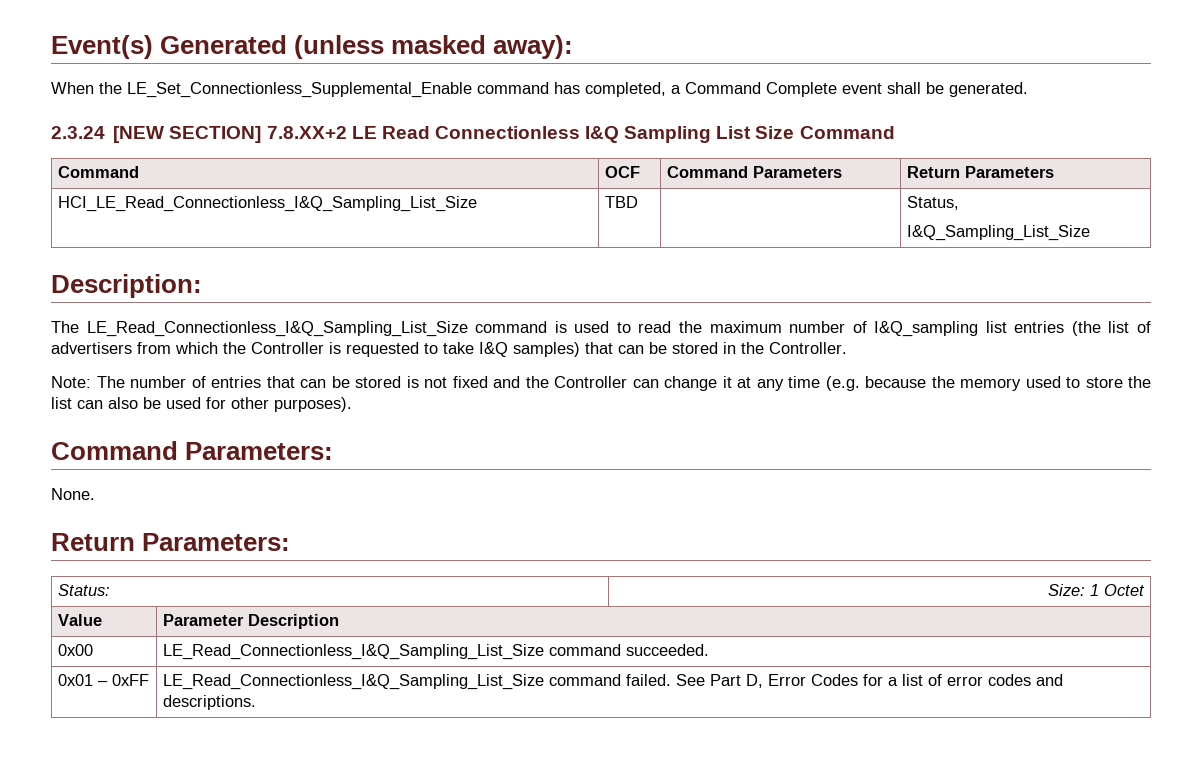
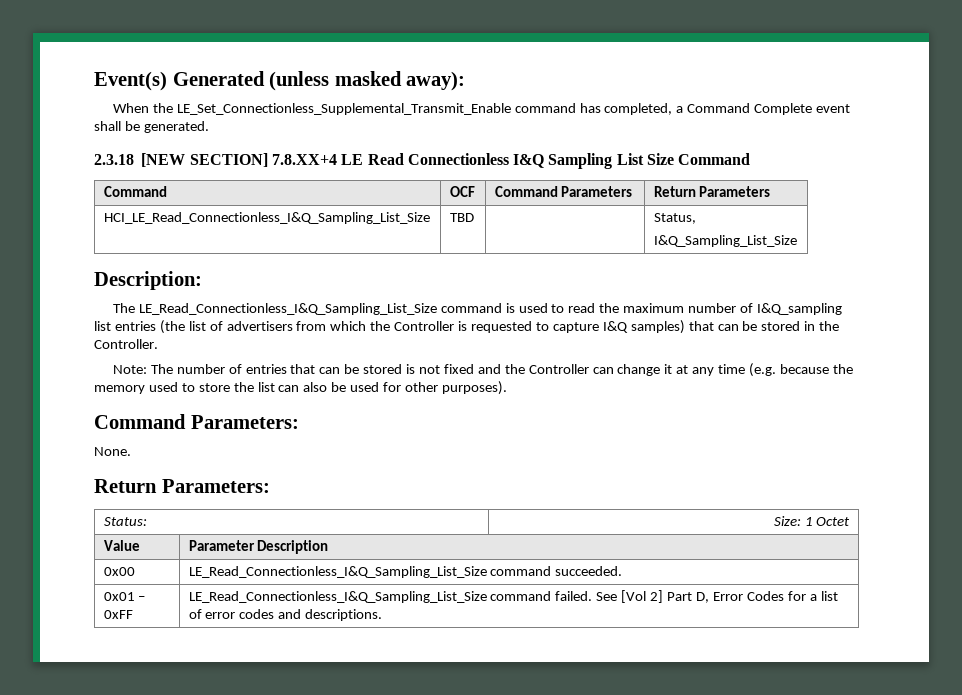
- When the LE_Set_Connectionless_Supplemental_Enable command has completed, a Command Complete event shall be generated.
+ When the LE_Set_Connectionless_Supplemental_Transmit_Enable command has completed, a Command Complete event shall be generated.
- 2.3.24 [NEW SECTION] 7.8.XX+2 LE Read Connectionless I&Q Sampling List Size Command
+ 2.3.18 [NEW SECTION] 7.8.XX+4 LE Read Connectionless I&Q Sampling List Size Command
- The LE_Read_Connectionless_I&Q_Sampling_List_Size command is used to read the maximum number of I&Q_sampling list entries (the list of advertisers from which the Controller is requested to take I&Q samples) that can be stored in the Controller.
+ The LE_Read_Connectionless_I&Q_Sampling_List_Size command is used to read the maximum number of I&Q_sampling list entries (the list of advertisers from which the Controller is requested to capture I&Q samples) that can be stored in the Controller.
- 0x01 – 0xFF | LE_Read_Connectionless_I&Q_Sampling_List_Size command failed. See Part D, Error Codes for a list of error codes and descriptions.
+ 0x01 – 0xFF | LE_Read_Connectionless_I&Q_Sampling_List_Size command failed. See [Vol 2] Part D, Error Codes for a list of error codes and descriptions.

